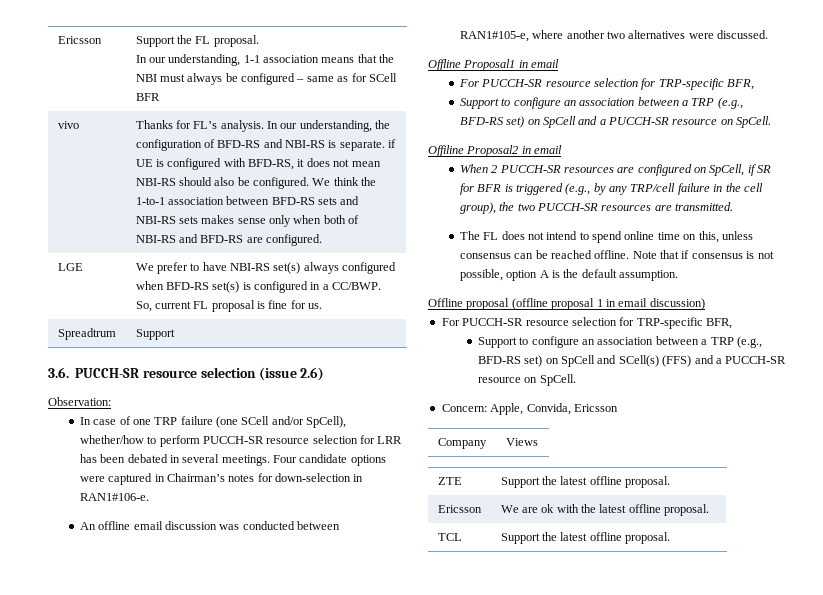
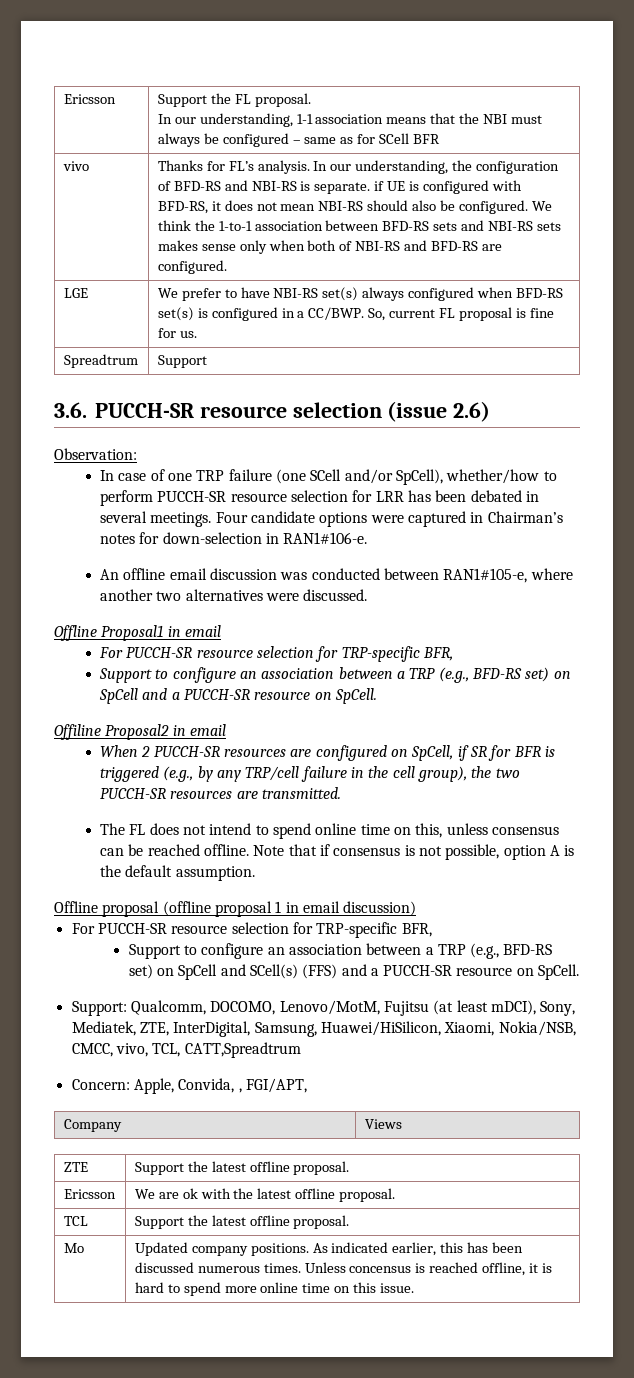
+ Support: Qualcomm, DOCOMO, Lenovo/MotM, Fujitsu (at least mDCI), Sony, Mediatek, ZTE, InterDigital, Samsung, Huawei/HiSilicon, Xiaomi, Nokia/NSB, CMCC, vivo, TCL, CATT,Spreadtrum
- Concern: Apple, Convida, Ericsson
+ Concern: Apple, Convida, , FGI/APT,
+ Mo | Updated company positions. As indicated earlier, this has been discussed numerous times. Unless concensus is reached offline, it is hard to spend more online time on this issue.

